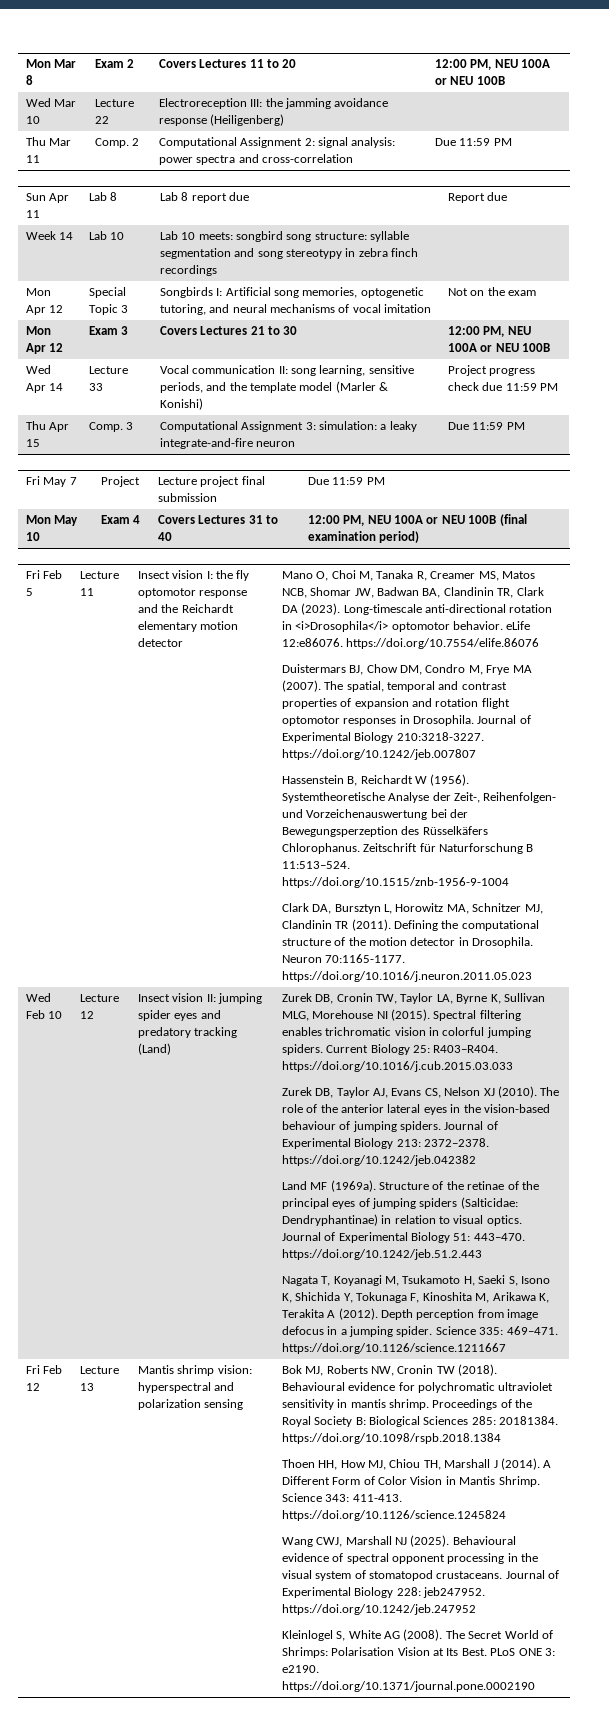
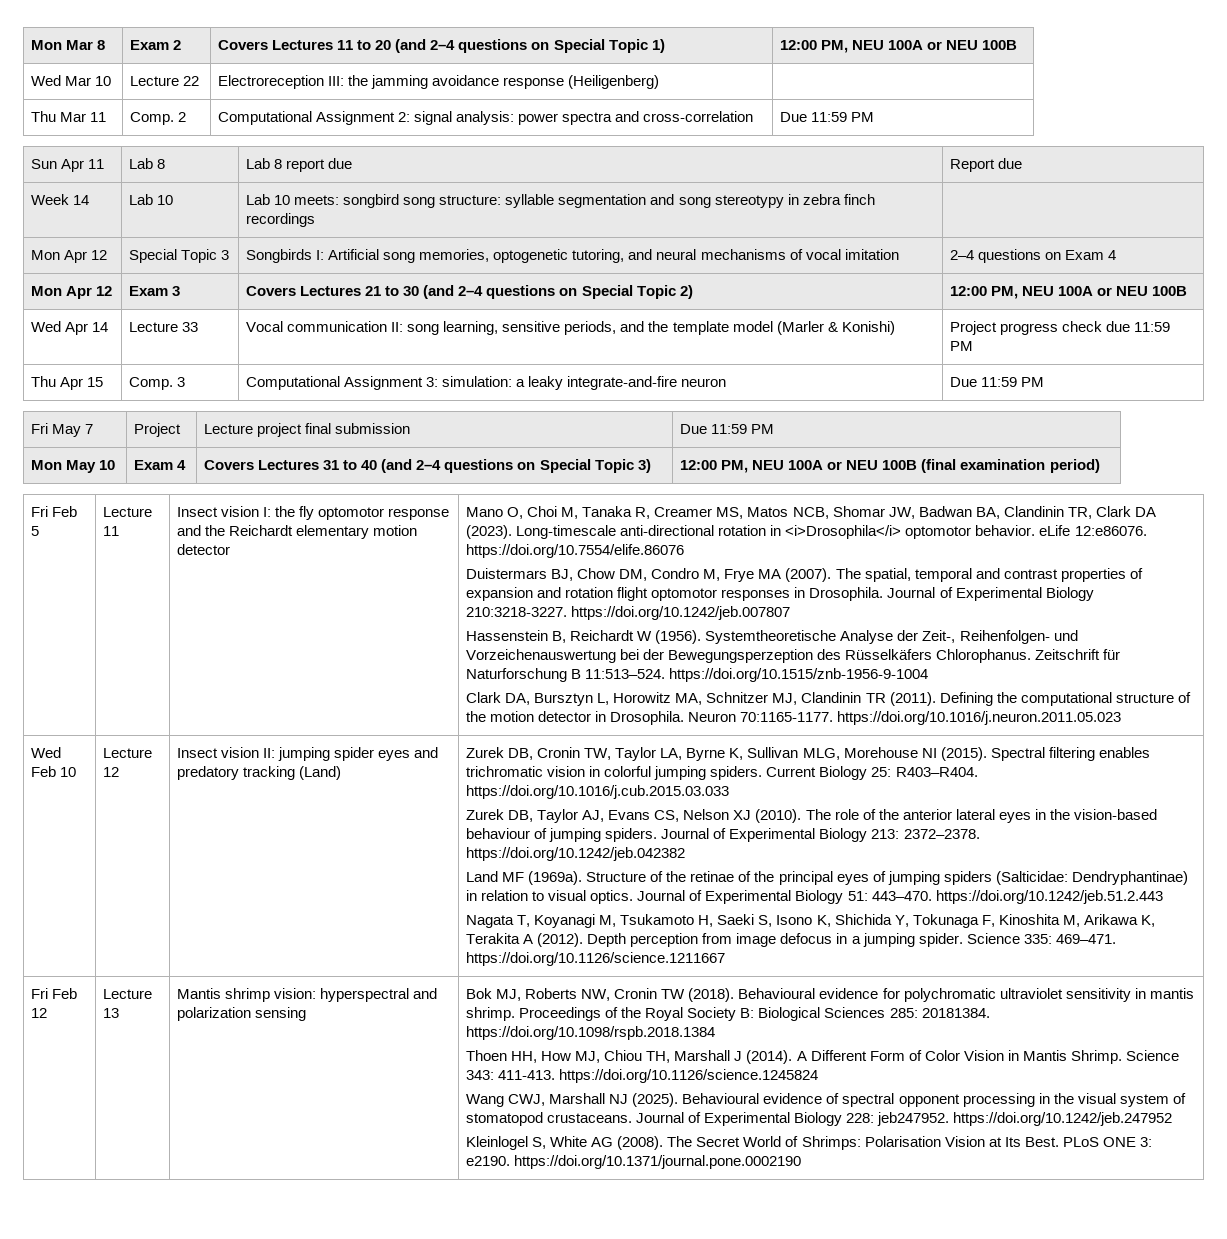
- Mon Mar 8 | Exam 2 | Covers Lectures 11 to 20 | 12:00 PM, NEU 100A or NEU 100B
+ Mon Mar 8 | Exam 2 | Covers Lectures 11 to 20 (and 2–4 questions on Special Topic 1) | 12:00 PM, NEU 100A or NEU 100B
- Mon Apr 12 | Special Topic 3 | Songbirds I: Artificial song memories, optogenetic tutoring, and neural mechanisms of vocal imitation | Not on the exam
+ Mon Apr 12 | Special Topic 3 | Songbirds I: Artificial song memories, optogenetic tutoring, and neural mechanisms of vocal imitation | 2–4 questions on Exam 4
- Mon Apr 12 | Exam 3 | Covers Lectures 21 to 30 | 12:00 PM, NEU 100A or NEU 100B
+ Mon Apr 12 | Exam 3 | Covers Lectures 21 to 30 (and 2–4 questions on Special Topic 2) | 12:00 PM, NEU 100A or NEU 100B
- Mon May 10 | Exam 4 | Covers Lectures 31 to 40 | 12:00 PM, NEU 100A or NEU 100B (final examination period)
+ Mon May 10 | Exam 4 | Covers Lectures 31 to 40 (and 2–4 questions on Special Topic 3) | 12:00 PM, NEU 100A or NEU 100B (final examination period)

